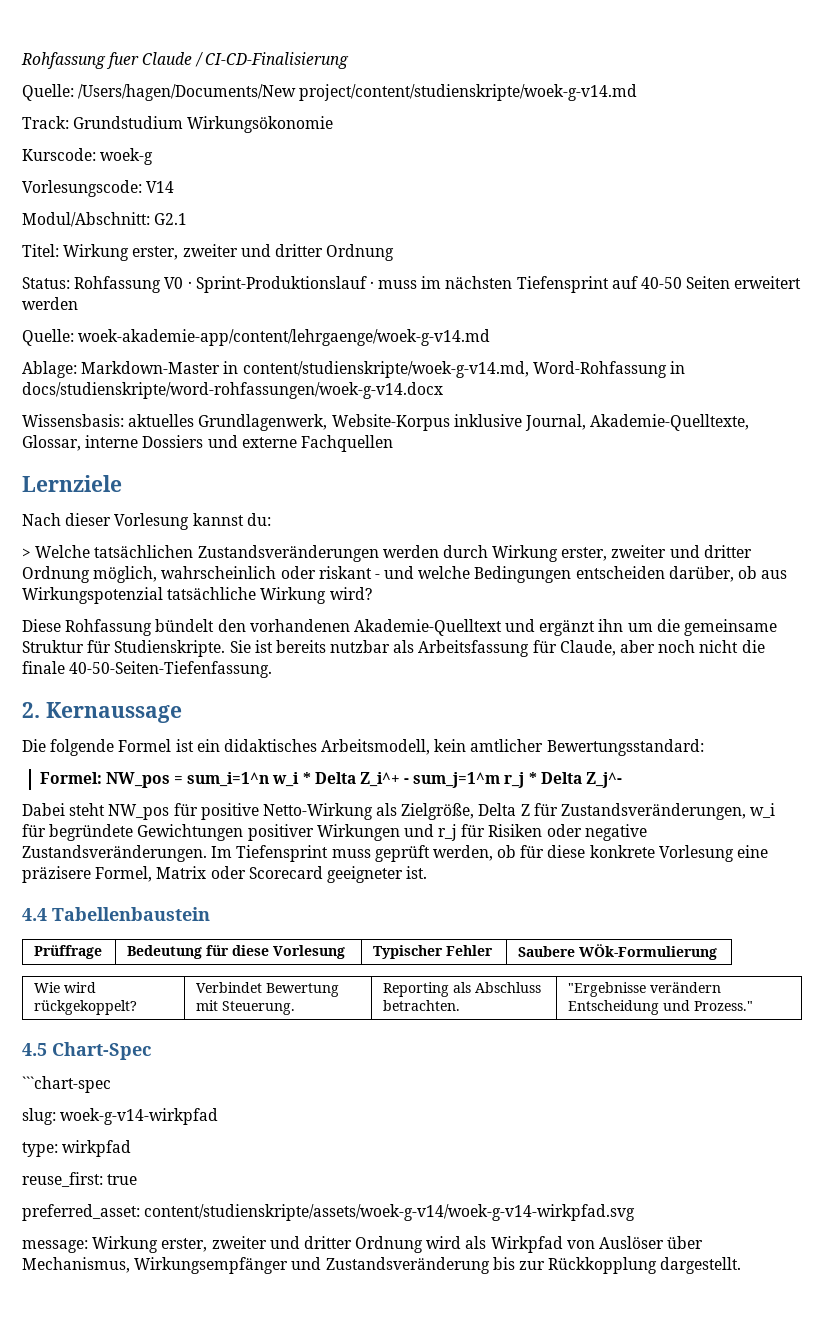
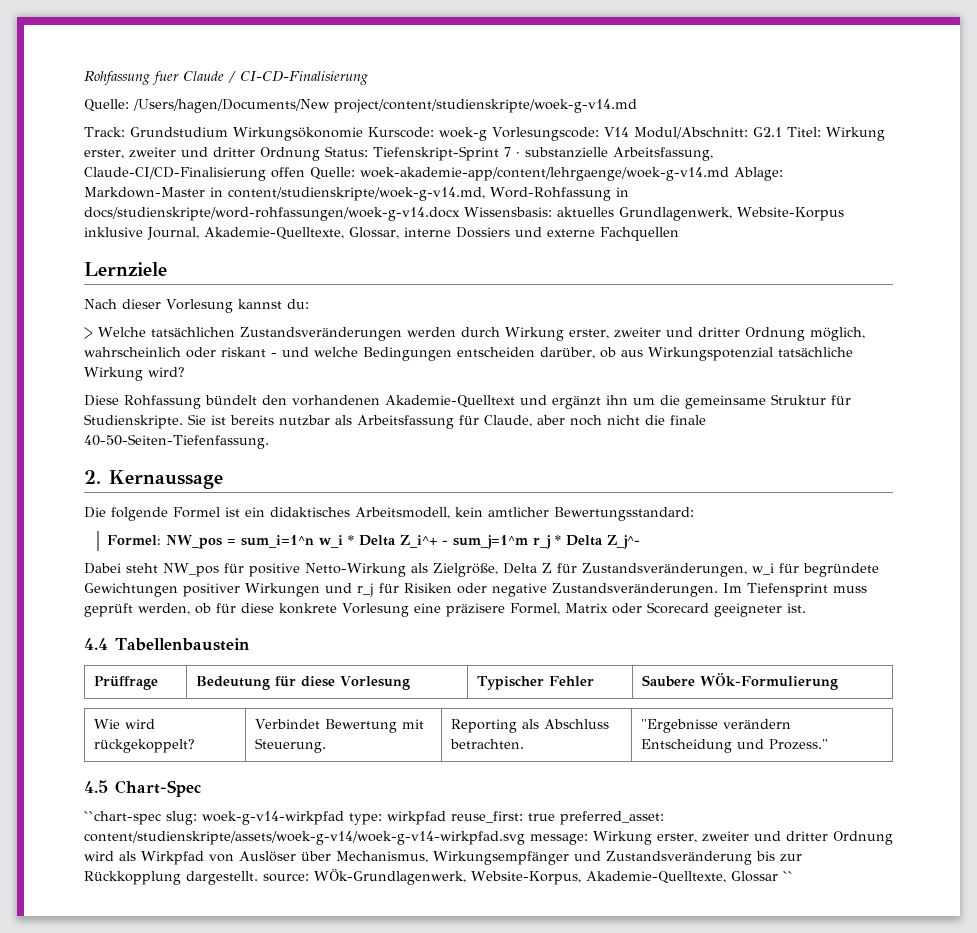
- Track: Grundstudium Wirkungsökonomie
- Kurscode: woek-g
- Vorlesungscode: V14
- Modul/Abschnitt: G2.1
- Titel: Wirkung erster, zweiter und dritter Ordnung
- Status: Rohfassung V0 · Sprint-Produktionslauf · muss im nächsten Tiefensprint auf 40-50 Seiten erweitert werden
- Quelle: woek-akademie-app/content/lehrgaenge/woek-g-v14.md
- Ablage: Markdown-Master in content/studienskripte/woek-g-v14.md, Word-Rohfassung in docs/studienskripte/word-rohfassungen/woek-g-v14.docx
- Wissensbasis: aktuelles Grundlagenwerk, Website-Korpus inklusive Journal, Akademie-Quelltexte, Glossar, interne Dossiers und externe Fachquellen
+ Track: Grundstudium Wirkungsökonomie Kurscode: woek-g Vorlesungscode: V14 Modul/Abschnitt: G2.1 Titel: Wirkung erster, zweiter und dritter Ordnung Status: Tiefenskript-Sprint 7 · substanzielle Arbeitsfassung, Claude-CI/CD-Finalisierung offen Quelle: woek-akademie-app/content/lehrgaenge/woek-g-v14.md Ablage: Markdown-Master in content/studienskripte/woek-g-v14.md, Word-Rohfassung in docs/studienskripte/word-rohfassungen/woek-g-v14.docx Wissensbasis: aktuelles Grundlagenwerk, Website-Korpus inklusive Journal, Akademie-Quelltexte, Glossar, interne Dossiers und externe Fachquellen
- ```chart-spec
- slug: woek-g-v14-wirkpfad
- type: wirkpfad
- reuse_first: true
- preferred_asset: content/studienskripte/assets/woek-g-v14/woek-g-v14-wirkpfad.svg
- message: Wirkung erster, zweiter und dritter Ordnung wird als Wirkpfad von Auslöser über Mechanismus, Wirkungsempfänger und Zustandsveränderung bis zur Rückkopplung dargestellt.
+ ``chart-spec slug: woek-g-v14-wirkpfad type: wirkpfad reuse_first: true preferred_asset: content/studienskripte/assets/woek-g-v14/woek-g-v14-wirkpfad.svg message: Wirkung erster, zweiter und dritter Ordnung wird als Wirkpfad von Auslöser über Mechanismus, Wirkungsempfänger und Zustandsveränderung bis zur Rückkopplung dargestellt. source: WÖk-Grundlagenwerk, Website-Korpus, Akademie-Quelltexte, Glossar ``

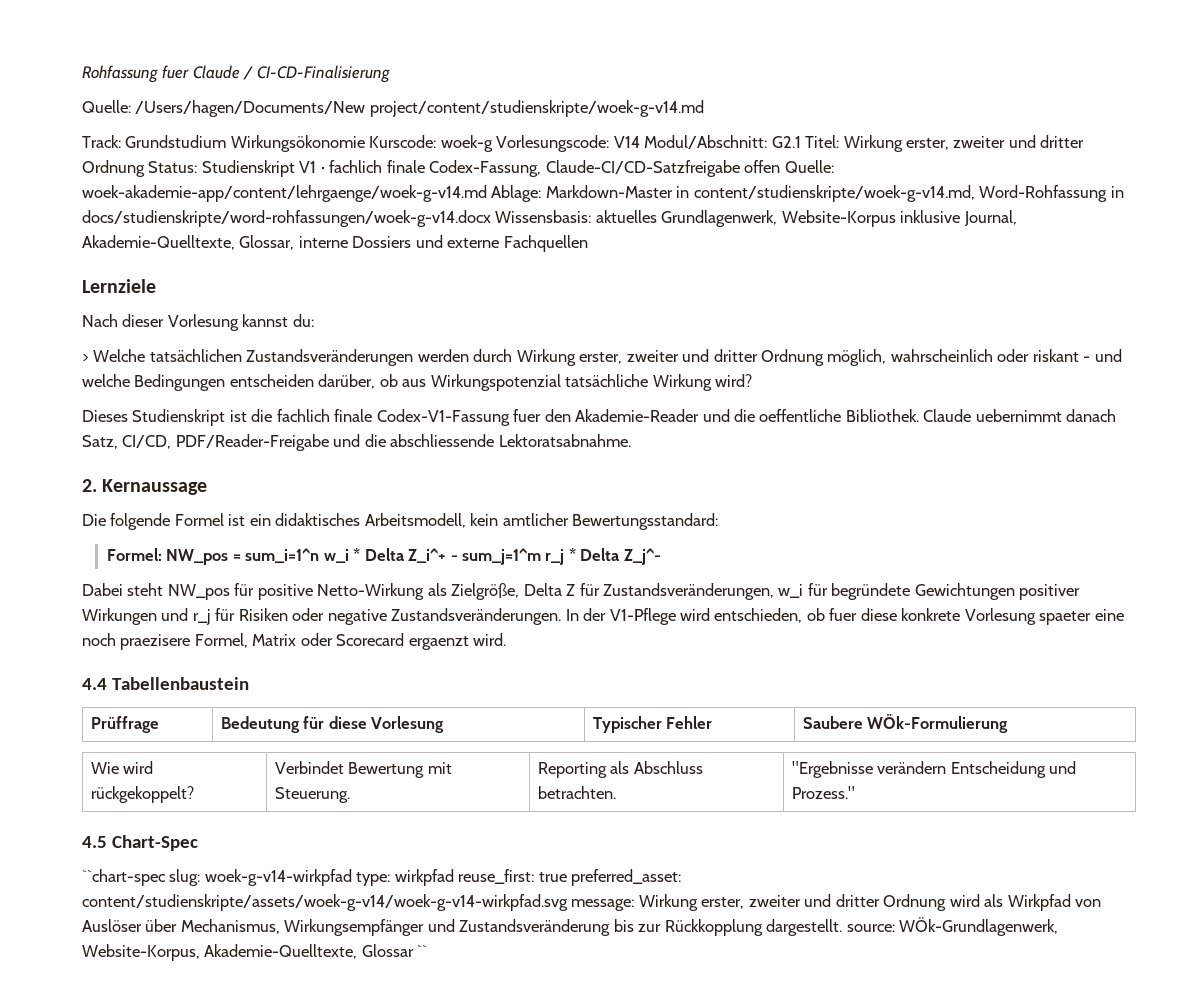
- Track: Grundstudium Wirkungsökonomie Kurscode: woek-g Vorlesungscode: V14 Modul/Abschnitt: G2.1 Titel: Wirkung erster, zweiter und dritter Ordnung Status: Tiefenskript-Sprint 7 · substanzielle Arbeitsfassung, Claude-CI/CD-Finalisierung offen Quelle: woek-akademie-app/content/lehrgaenge/woek-g-v14.md Ablage: Markdown-Master in content/studienskripte/woek-g-v14.md, Word-Rohfassung in docs/studienskripte/word-rohfassungen/woek-g-v14.docx Wissensbasis: aktuelles Grundlagenwerk, Website-Korpus inklusive Journal, Akademie-Quelltexte, Glossar, interne Dossiers und externe Fachquellen
+ Track: Grundstudium Wirkungsökonomie Kurscode: woek-g Vorlesungscode: V14 Modul/Abschnitt: G2.1 Titel: Wirkung erster, zweiter und dritter Ordnung Status: Studienskript V1 · fachlich finale Codex-Fassung, Claude-CI/CD-Satzfreigabe offen Quelle: woek-akademie-app/content/lehrgaenge/woek-g-v14.md Ablage: Markdown-Master in content/studienskripte/woek-g-v14.md, Word-Rohfassung in docs/studienskripte/word-rohfassungen/woek-g-v14.docx Wissensbasis: aktuelles Grundlagenwerk, Website-Korpus inklusive Journal, Akademie-Quelltexte, Glossar, interne Dossiers und externe Fachquellen
- Diese Rohfassung bündelt den vorhandenen Akademie-Quelltext und ergänzt ihn um die gemeinsame Struktur für Studienskripte. Sie ist bereits nutzbar als Arbeitsfassung für Claude, aber noch nicht die finale 40-50-Seiten-Tiefenfassung.
+ Dieses Studienskript ist die fachlich finale Codex-V1-Fassung fuer den Akademie-Reader und die oeffentliche Bibliothek. Claude uebernimmt danach Satz, CI/CD, PDF/Reader-Freigabe und die abschliessende Lektoratsabnahme.
- Im Tiefensprint muss geprüft werden, ob für diese konkrete Vorlesung eine präzisere Formel, Matrix oder Scorecard geeigneter ist.
+ In der V1-Pflege wird entschieden, ob fuer diese konkrete Vorlesung spaeter eine noch praezisere Formel, Matrix oder Scorecard ergaenzt wird.

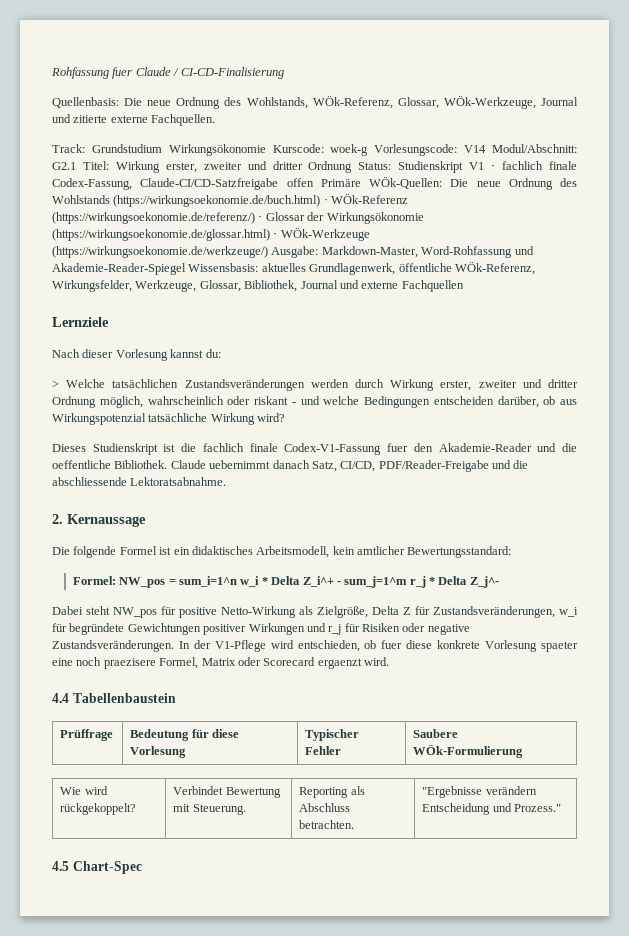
- Quelle: /Users/hagen/Documents/New project/content/studienskripte/woek-g-v14.md
+ Quellenbasis: Die neue Ordnung des Wohlstands, WÖk-Referenz, Glossar, WÖk-Werkzeuge, Journal und zitierte externe Fachquellen.
- Track: Grundstudium Wirkungsökonomie Kurscode: woek-g Vorlesungscode: V14 Modul/Abschnitt: G2.1 Titel: Wirkung erster, zweiter und dritter Ordnung Status: Studienskript V1 · fachlich finale Codex-Fassung, Claude-CI/CD-Satzfreigabe offen Quelle: woek-akademie-app/content/lehrgaenge/woek-g-v14.md Ablage: Markdown-Master in content/studienskripte/woek-g-v14.md, Word-Rohfassung in docs/studienskripte/word-rohfassungen/woek-g-v14.docx Wissensbasis: aktuelles Grundlagenwerk, Website-Korpus inklusive Journal, Akademie-Quelltexte, Glossar, interne Dossiers und externe Fachquellen
+ Track: Grundstudium Wirkungsökonomie Kurscode: woek-g Vorlesungscode: V14 Modul/Abschnitt: G2.1 Titel: Wirkung erster, zweiter und dritter Ordnung Status: Studienskript V1 · fachlich finale Codex-Fassung, Claude-CI/CD-Satzfreigabe offen Primäre WÖk-Quellen: Die neue Ordnung des Wohlstands (https://wirkungsoekonomie.de/buch.html) · WÖk-Referenz (https://wirkungsoekonomie.de/referenz/) · Glossar der Wirkungsökonomie (https://wirkungsoekonomie.de/glossar.html) · WÖk-Werkzeuge (https://wirkungsoekonomie.de/werkzeuge/) Ausgabe: Markdown-Master, Word-Rohfassung und Akademie-Reader-Spiegel Wissensbasis: aktuelles Grundlagenwerk, öffentliche WÖk-Referenz, Wirkungsfelder, Werkzeuge, Glossar, Bibliothek, Journal und externe Fachquellen
- ``chart-spec slug: woek-g-v14-wirkpfad type: wirkpfad reuse_first: true preferred_asset: content/studienskripte/assets/woek-g-v14/woek-g-v14-wirkpfad.svg message: Wirkung erster, zweiter und dritter Ordnung wird als Wirkpfad von Auslöser über Mechanismus, Wirkungsempfänger und Zustandsveränderung bis zur Rückkopplung dargestellt. source: WÖk-Grundlagenwerk, Website-Korpus, Akademie-Quelltexte, Glossar ``

